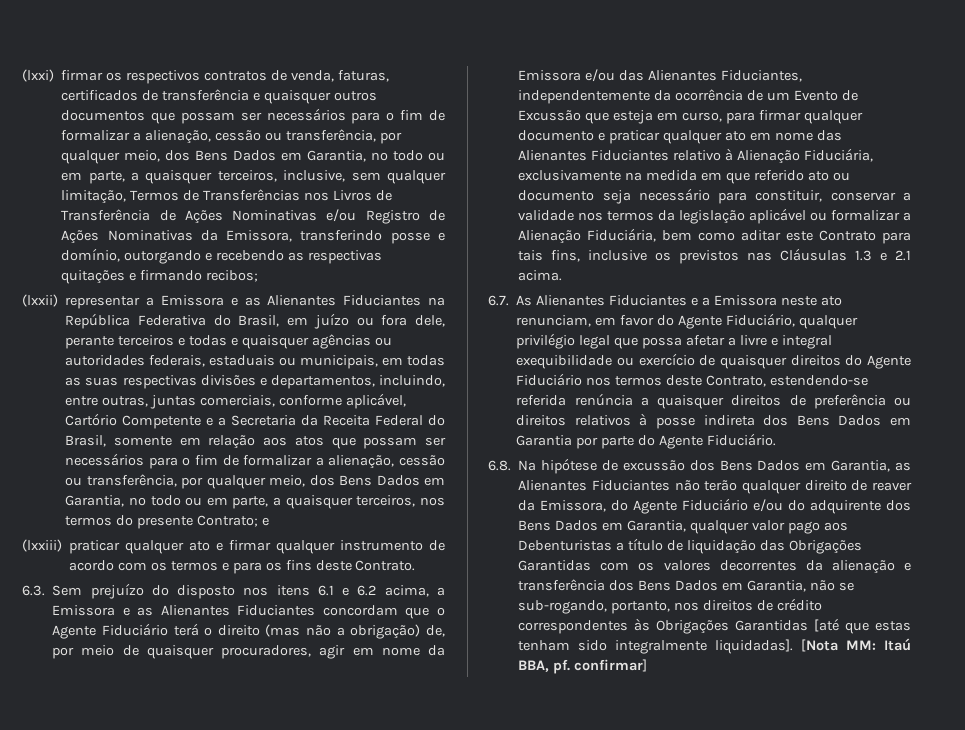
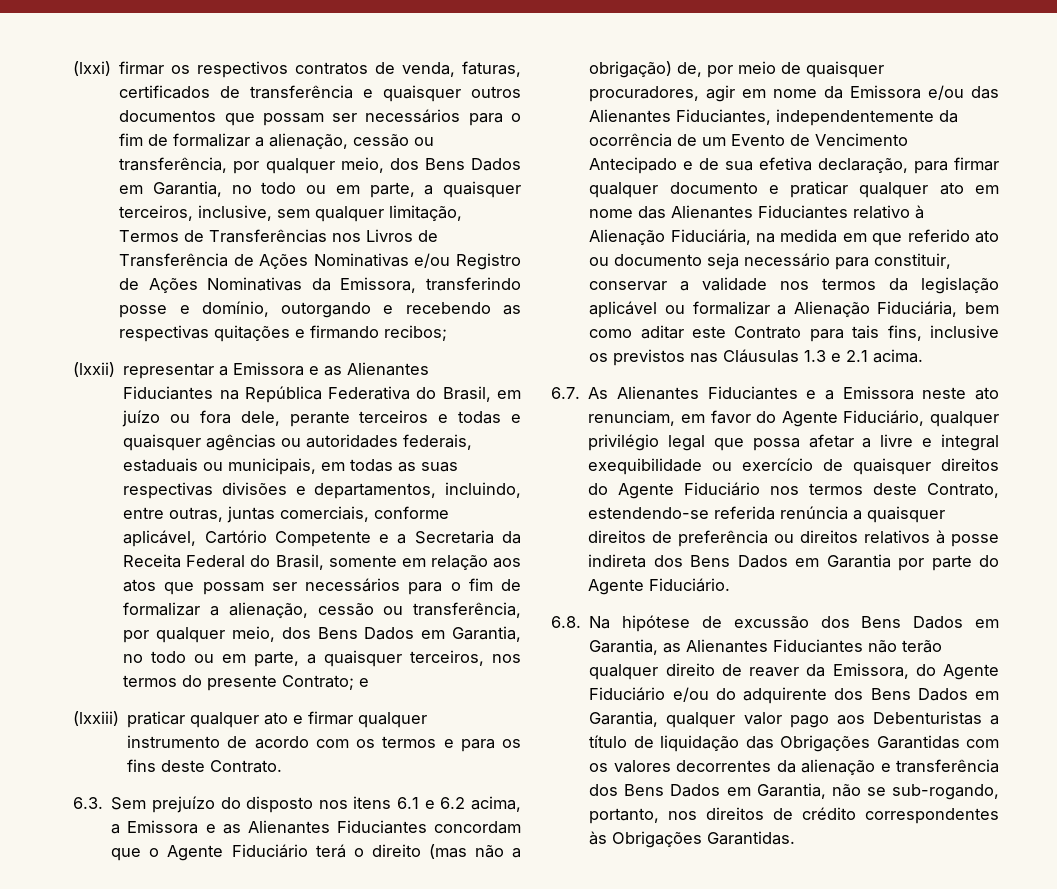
- 6.3. Sem prejuízo do disposto nos itens 6.1 e 6.2 acima, a Emissora e as Alienantes Fiduciantes concordam que o Agente Fiduciário terá o direito (mas não a obrigação) de, por meio de quaisquer procuradores, agir em nome da Emissora e/ou das Alienantes Fiduciantes, independentemente da ocorrência de um Evento de Excussão que esteja em curso, para firmar qualquer documento e praticar qualquer ato em nome das Alienantes Fiduciantes relativo à Alienação Fiduciária, exclusivamente na medida em que referido ato ou documento seja necessário para constituir, conservar a validade nos termos da legislação aplicável ou formalizar a Alienação Fiduciária, bem como aditar este Contrato para tais fins, inclusive os previstos nas Cláusulas 1.3 e 2.1 acima.
+ 6.3. Sem prejuízo do disposto nos itens 6.1 e 6.2 acima, a Emissora e as Alienantes Fiduciantes concordam que o Agente Fiduciário terá o direito (mas não a obrigação) de, por meio de quaisquer procuradores, agir em nome da Emissora e/ou das Alienantes Fiduciantes, independentemente da ocorrência de um Evento de Vencimento Antecipado e de sua efetiva declaração, para firmar qualquer documento e praticar qualquer ato em nome das Alienantes Fiduciantes relativo à Alienação Fiduciária, na medida em que referido ato ou documento seja necessário para constituir, conservar a validade nos termos da legislação aplicável ou formalizar a Alienação Fiduciária, bem como aditar este Contrato para tais fins, inclusive os previstos nas Cláusulas 1.3 e 2.1 acima.
- 6.8. Na hipótese de excussão dos Bens Dados em Garantia, as Alienantes Fiduciantes não terão qualquer direito de reaver da Emissora, do Agente Fiduciário e/ou do adquirente dos Bens Dados em Garantia, qualquer valor pago aos Debenturistas a título de liquidação das Obrigações Garantidas com os valores decorrentes da alienação e transferência dos Bens Dados em Garantia, não se sub-rogando, portanto, nos direitos de crédito correspondentes às Obrigações Garantidas [até que estas tenham sido integralmente liquidadas]. [Nota MM: Itaú BBA, pf. confirmar]
+ 6.8. Na hipótese de excussão dos Bens Dados em Garantia, as Alienantes Fiduciantes não terão qualquer direito de reaver da Emissora, do Agente Fiduciário e/ou do adquirente dos Bens Dados em Garantia, qualquer valor pago aos Debenturistas a título de liquidação das Obrigações Garantidas com os valores decorrentes da alienação e transferência dos Bens Dados em Garantia, não se sub-rogando, portanto, nos direitos de crédito correspondentes às Obrigações Garantidas.

